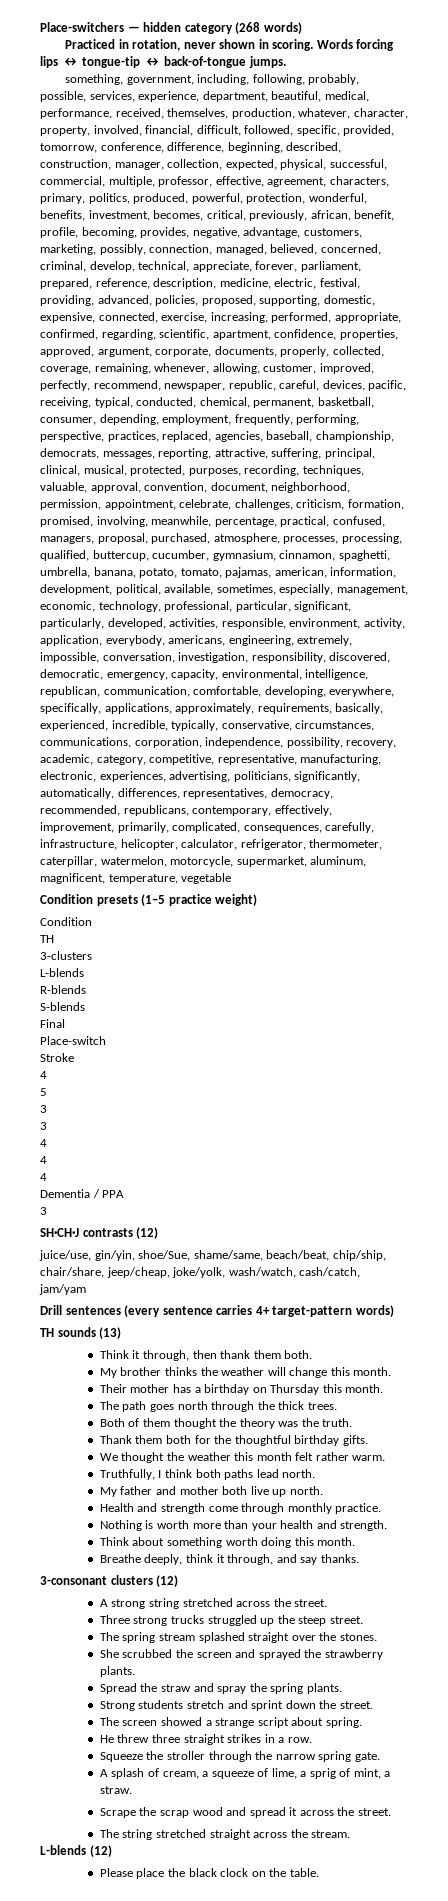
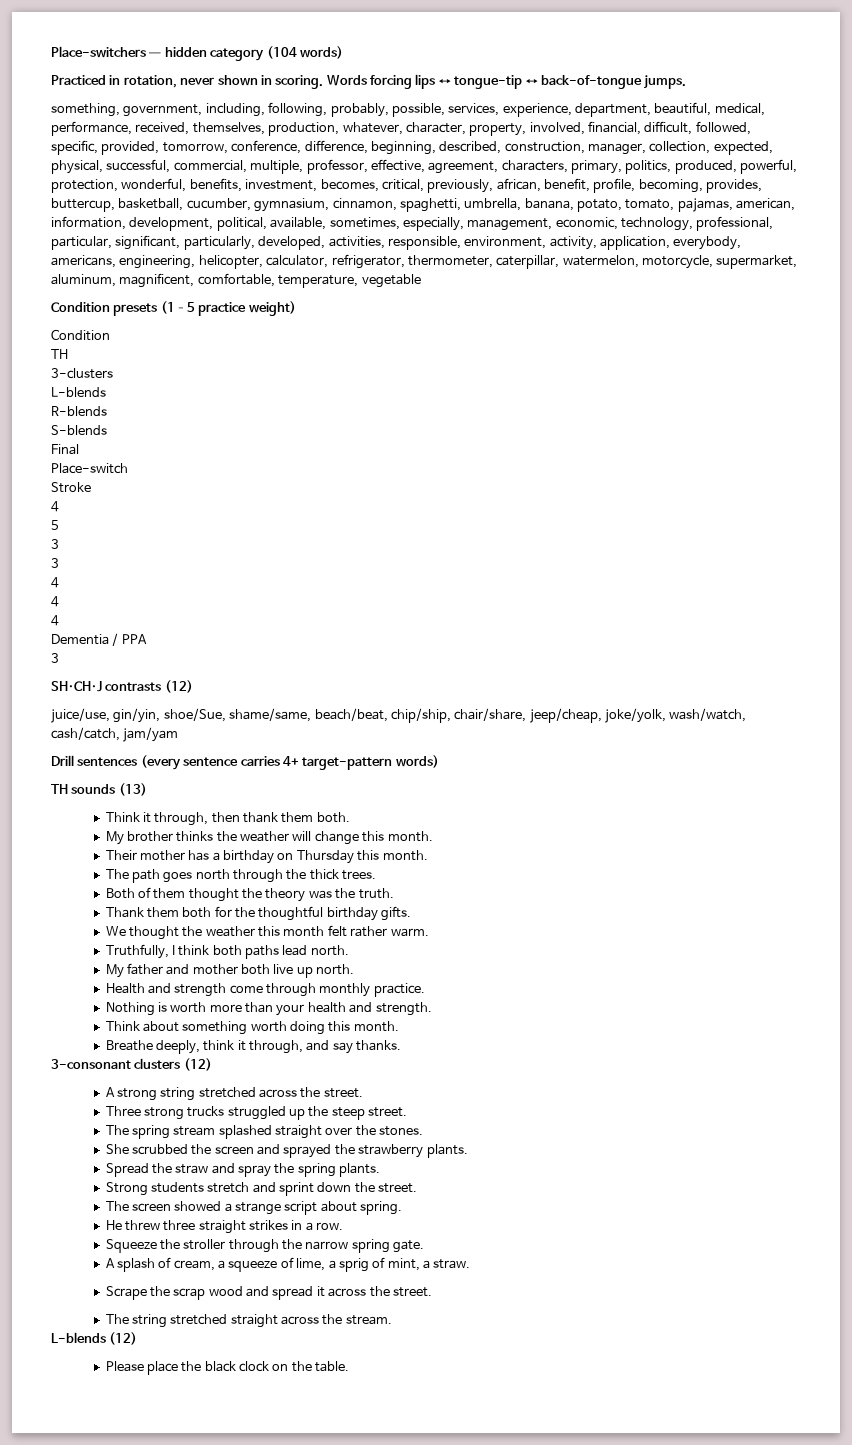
- Place-switchers — hidden category (268 words)
+ Place-switchers — hidden category (104 words)
- something, government, including, following, probably, possible, services, experience, department, beautiful, medical, performance, received, themselves, production, whatever, character, property, involved, financial, difficult, followed, specific, provided, tomorrow, conference, difference, beginning, described, construction, manager, collection, expected, physical, successful, commercial, multiple, professor, effective, agreement, characters, primary, politics, produced, powerful, protection, wonderful, benefits, investment, becomes, critical, previously, african, benefit, profile, becoming, provides, negative, advantage, customers, marketing, possibly, connection, managed, believed, concerned, criminal, develop, technical, appreciate, forever, parliament, prepared, reference, description, medicine, electric, festival, providing, advanced, policies, proposed, supporting, domestic, expensive, connected, exercise, increasing, performed, appropriate, confirmed, regarding, scientific, apartment, confidence, properties, approved, argument, corporate, documents, properly, collected, coverage, remaining, whenever, allowing, customer, improved, perfectly, recommend, newspaper, republic, careful, devices, pacific, receiving, typical, conducted, chemical, permanent, basketball, consumer, depending, employment, frequently, performing, perspective, practices, replaced, agencies, baseball, championship, democrats, messages, reporting, attractive, suffering, principal, clinical, musical, protected, purposes, recording, techniques, valuable, approval, convention, document, neighborhood, permission, appointment, celebrate, challenges, criticism, formation, promised, involving, meanwhile, percentage, practical, confused, managers, proposal, purchased, atmosphere, processes, processing, qualified, buttercup, cucumber, gymnasium, cinnamon, spaghetti, umbrella, banana, potato, tomato, pajamas, american, information, development, political, available, sometimes, especially, management, economic, technology, professional, particular, significant, particularly, developed, activities, responsible, environment, activity, application, everybody, americans, engineering, extremely, impossible, conversation, investigation, responsibility, discovered, democratic, emergency, capacity, environmental, intelligence, republican, communication, comfortable, developing, everywhere, specifically, applications, approximately, requirements, basically, experienced, incredible, typically, conservative, circumstances, communications, corporation, independence, possibility, recovery, academic, category, competitive, representative, manufacturing, electronic, experiences, advertising, politicians, significantly, automatically, differences, representatives, democracy, recommended, republicans, contemporary, effectively, improvement, primarily, complicated, consequences, carefully, infrastructure, helicopter, calculator, refrigerator, thermometer, caterpillar, watermelon, motorcycle, supermarket, aluminum, magnificent, temperature, vegetable
+ something, government, including, following, probably, possible, services, experience, department, beautiful, medical, performance, received, themselves, production, whatever, character, property, involved, financial, difficult, followed, specific, provided, tomorrow, conference, difference, beginning, described, construction, manager, collection, expected, physical, successful, commercial, multiple, professor, effective, agreement, characters, primary, politics, produced, powerful, protection, wonderful, benefits, investment, becomes, critical, previously, african, benefit, profile, becoming, provides, buttercup, basketball, cucumber, gymnasium, cinnamon, spaghetti, umbrella, banana, potato, tomato, pajamas, american, information, development, political, available, sometimes, especially, management, economic, technology, professional, particular, significant, particularly, developed, activities, responsible, environment, activity, application, everybody, americans, engineering, helicopter, calculator, refrigerator, thermometer, caterpillar, watermelon, motorcycle, supermarket, aluminum, magnificent, comfortable, temperature, vegetable

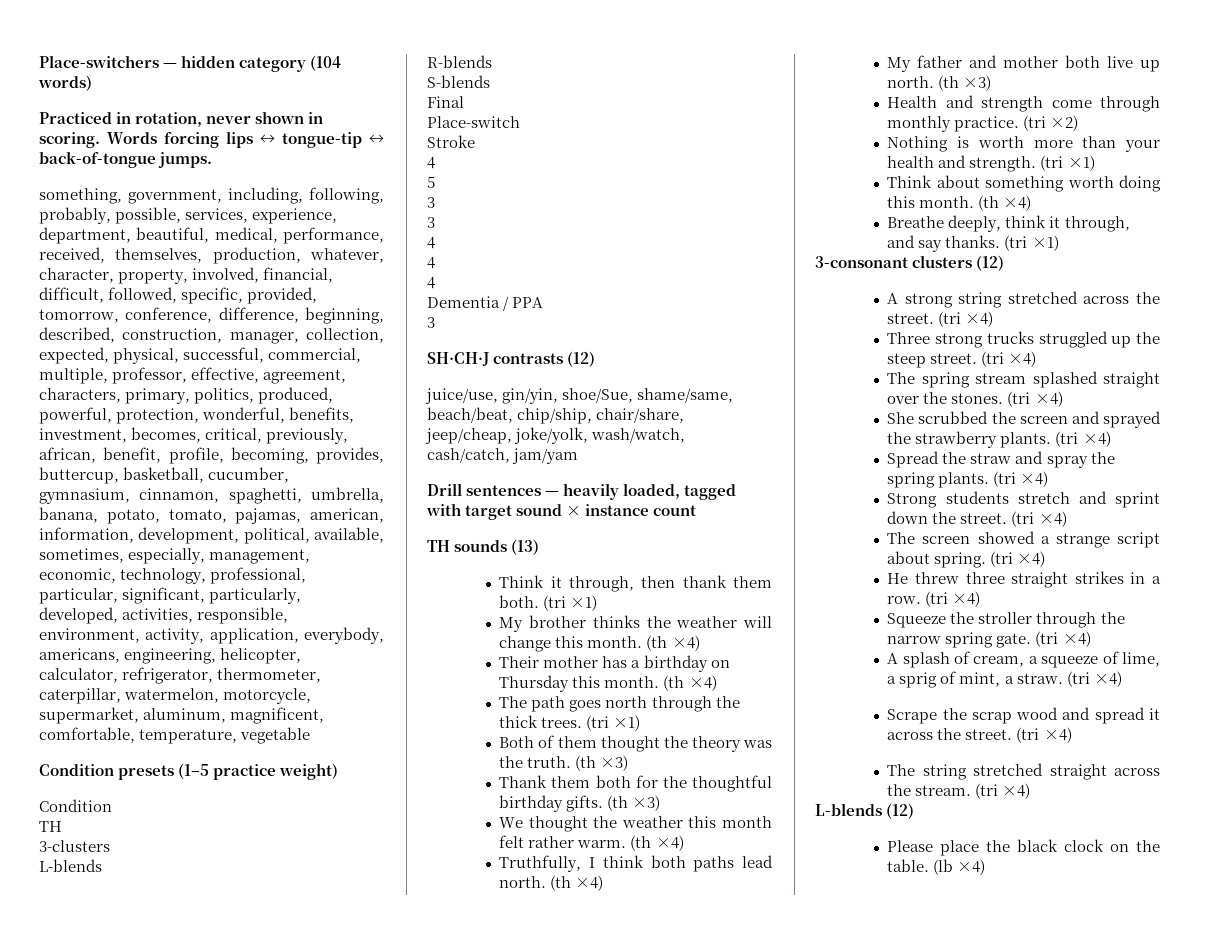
- Drill sentences (every sentence carries 4+ target-pattern words)
+ Drill sentences — heavily loaded, tagged with target sound × instance count
- Think it through, then thank them both.
+ Think it through, then thank them both. (tri ×1)
- My brother thinks the weather will change this month.
+ My brother thinks the weather will change this month. (th ×4)
- Their mother has a birthday on Thursday this month.
+ Their mother has a birthday on Thursday this month. (th ×4)
- The path goes north through the thick trees.
+ The path goes north through the thick trees. (tri ×1)
- Both of them thought the theory was the truth.
+ Both of them thought the theory was the truth. (th ×3)
- Thank them both for the thoughtful birthday gifts.
+ Thank them both for the thoughtful birthday gifts. (th ×3)
- We thought the weather this month felt rather warm.
+ We thought the weather this month felt rather warm. (th ×4)
- Truthfully, I think both paths lead north.
+ Truthfully, I think both paths lead north. (th ×4)
- My father and mother both live up north.
+ My father and mother both live up north. (th ×3)
+ (tri ×2)
- Nothing is worth more than your health and strength.
+ Nothing is worth more than your health and strength. (tri ×1)
- Think about something worth doing this month.
+ Think about something worth doing this month. (th ×4)
- Breathe deeply, think it through, and say thanks.
+ Breathe deeply, think it through, and say thanks. (tri ×1)
- A strong string stretched across the street.
+ A strong string stretched across the street. (tri ×4)
- Three strong trucks struggled up the steep street.
+ Three strong trucks struggled up the steep street. (tri ×4)
- The spring stream splashed straight over the stones.
+ The spring stream splashed straight over the stones. (tri ×4)
- She scrubbed the screen and sprayed the strawberry plants.
+ She scrubbed the screen and sprayed the strawberry plants. (tri ×4)
- Spread the straw and spray the spring plants.
+ Spread the straw and spray the spring plants. (tri ×4)
- Strong students stretch and sprint down the street.
+ Strong students stretch and sprint down the street. (tri ×4)
- The screen showed a strange script about spring.
+ The screen showed a strange script about spring. (tri ×4)
- He threw three straight strikes in a row.
+ He threw three straight strikes in a row. (tri ×4)
- Squeeze the stroller through the narrow spring gate.
+ Squeeze the stroller through the narrow spring gate. (tri ×4)
- A splash of cream, a squeeze of lime, a sprig of mint, a straw.
+ A splash of cream, a squeeze of lime, a sprig of mint, a straw. (tri ×4)
- Scrape the scrap wood and spread it across the street.
+ Scrape the scrap wood and spread it across the street. (tri ×4)
- The string stretched straight across the stream.
+ The string stretched straight across the stream. (tri ×4)
+ (lb ×4)

